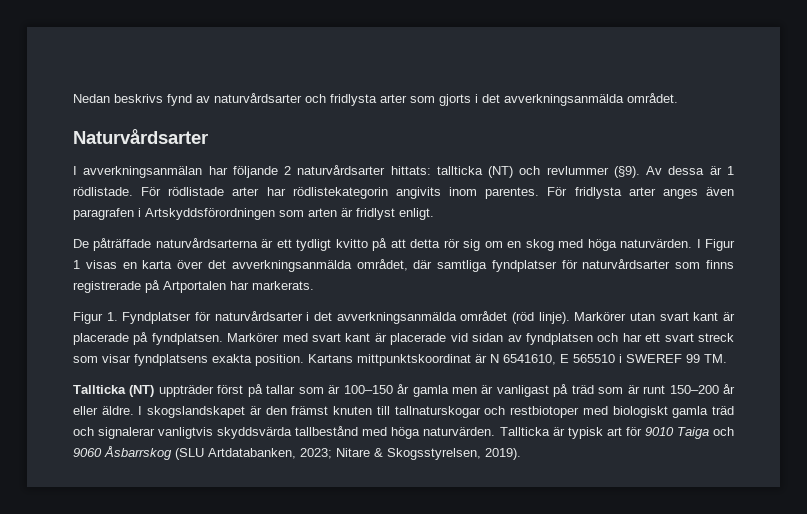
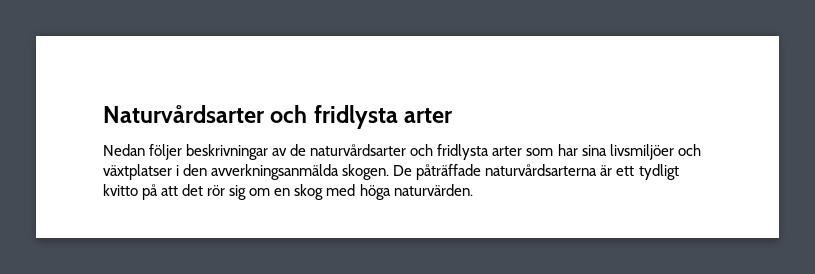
- Nedan beskrivs fynd av naturvårdsarter och fridlysta arter som gjorts i det avverkningsanmälda området.
- Naturvårdsarter
- I avverkningsanmälan har följande 2 naturvårdsarter hittats: tallticka (NT) och revlummer (§9). Av dessa är 1 rödlistade. För rödlistade arter har rödlistekategorin angivits inom parentes. För fridlysta arter anges även paragrafen i Artskyddsförordningen som arten är fridlyst enligt.
- De påträffade naturvårdsarterna är ett tydligt kvitto på att detta rör sig om en skog med höga naturvärden. I Figur 1 visas en karta över det avverkningsanmälda området, där samtliga fyndplatser för naturvårdsarter som finns registrerade på Artportalen har markerats.
- Figur 1. Fyndplatser för naturvårdsarter i det avverkningsanmälda området (röd linje). Markörer utan svart kant är placerade på fyndplatsen. Markörer med svart kant är placerade vid sidan av fyndplatsen och har ett svart streck som visar fyndplatsens exakta position. Kartans mittpunktskoordinat är N 6541610, E 565510 i SWEREF 99 TM.
- Tallticka (NT) uppträder först på tallar som är 100–150 år gamla men är vanligast på träd som är runt 150–200 år eller äldre. I skogslandskapet är den främst knuten till tallnaturskogar och restbiotoper med biologiskt gamla träd och signalerar vanligtvis skyddsvärda tallbestånd med höga naturvärden. Tallticka är typisk art för 9010 Taiga och 9060 Åsbarrskog (SLU Artdatabanken, 2023; Nitare & Skogsstyrelsen, 2019).
+ Naturvårdsarter och fridlysta arter
+ Nedan följer beskrivningar av de naturvårdsarter och fridlysta arter som har sina livsmiljöer och växtplatser i den avverkningsanmälda skogen. De påträffade naturvårdsarterna är ett tydligt kvitto på att det rör sig om en skog med höga naturvärden.

